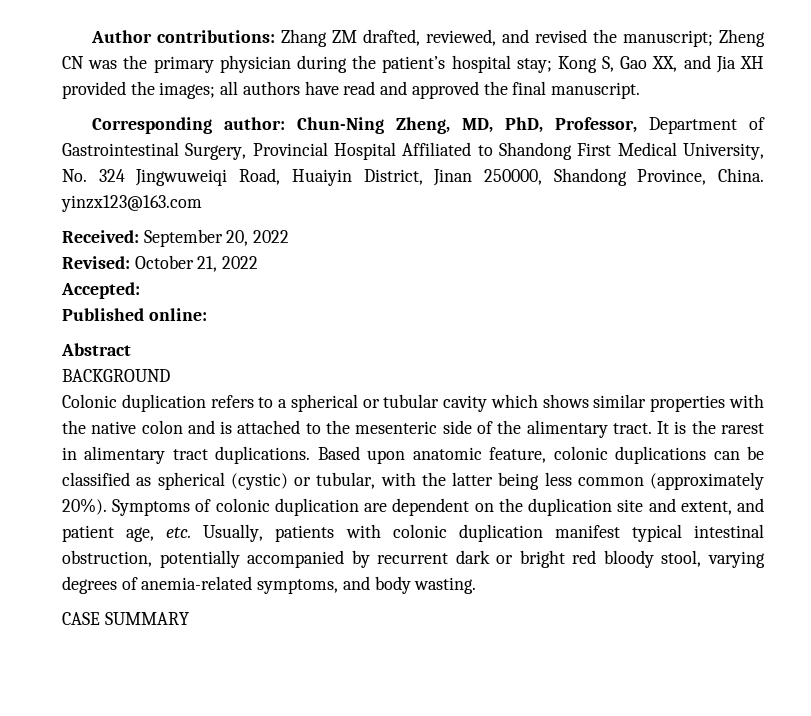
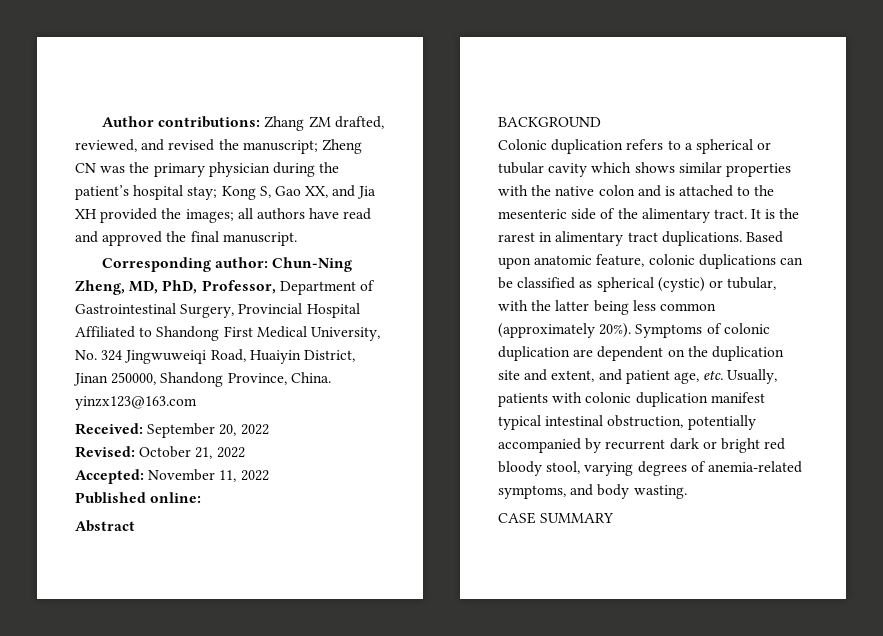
- Accepted:
+ Accepted: November 11, 2022

